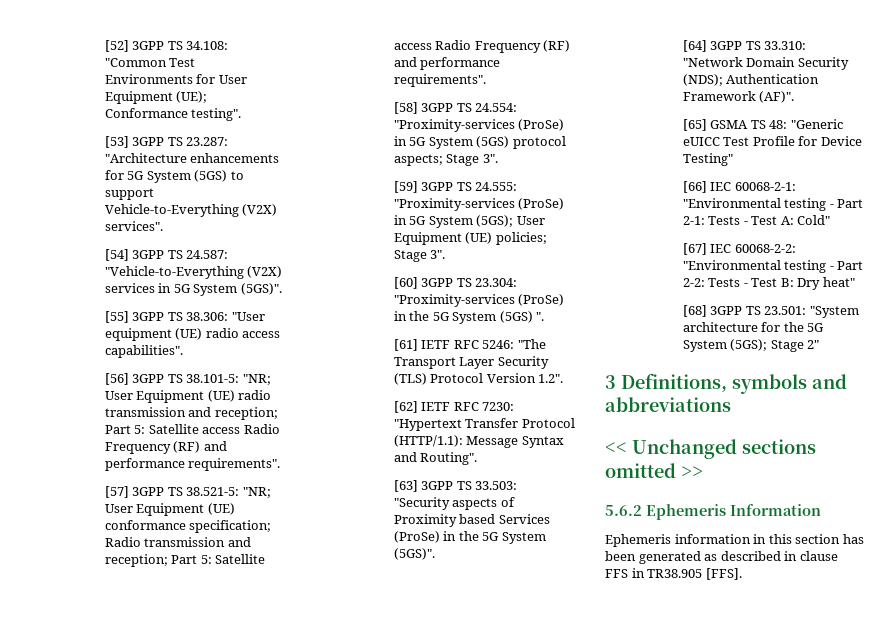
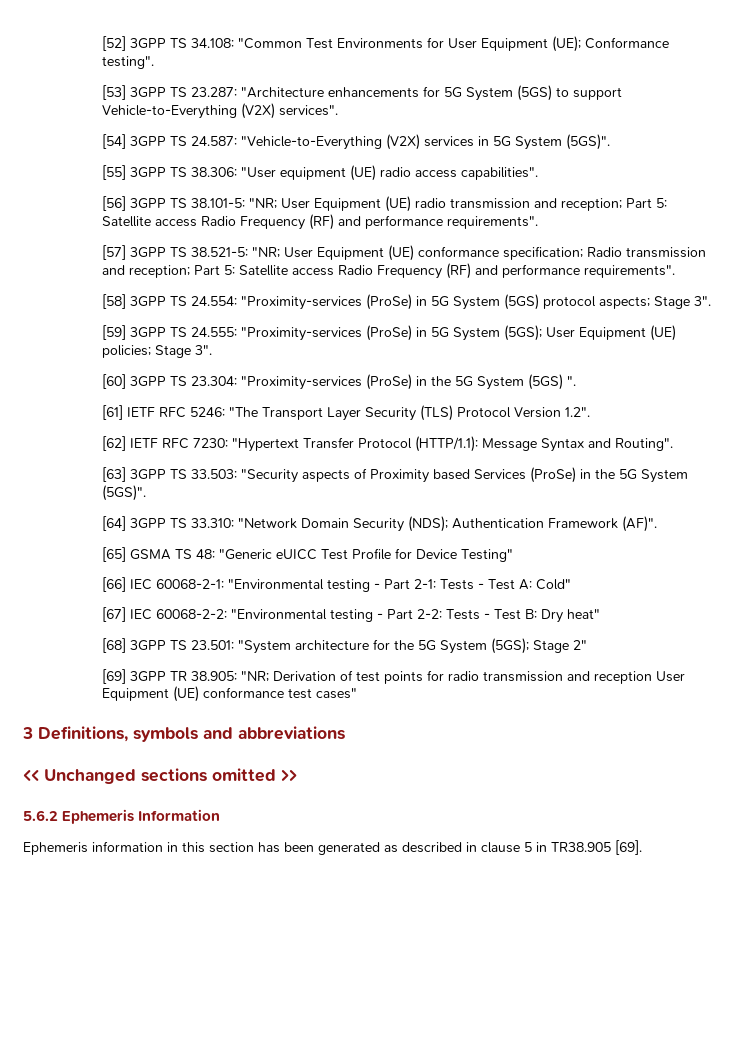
+ [69] 3GPP TR 38.905: "NR; Derivation of test points for radio transmission and reception User Equipment (UE) conformance test cases"
- Ephemeris information in this section has been generated as described in clause FFS in TR38.905 [FFS].
+ Ephemeris information in this section has been generated as described in clause 5 in TR38.905 [69].

